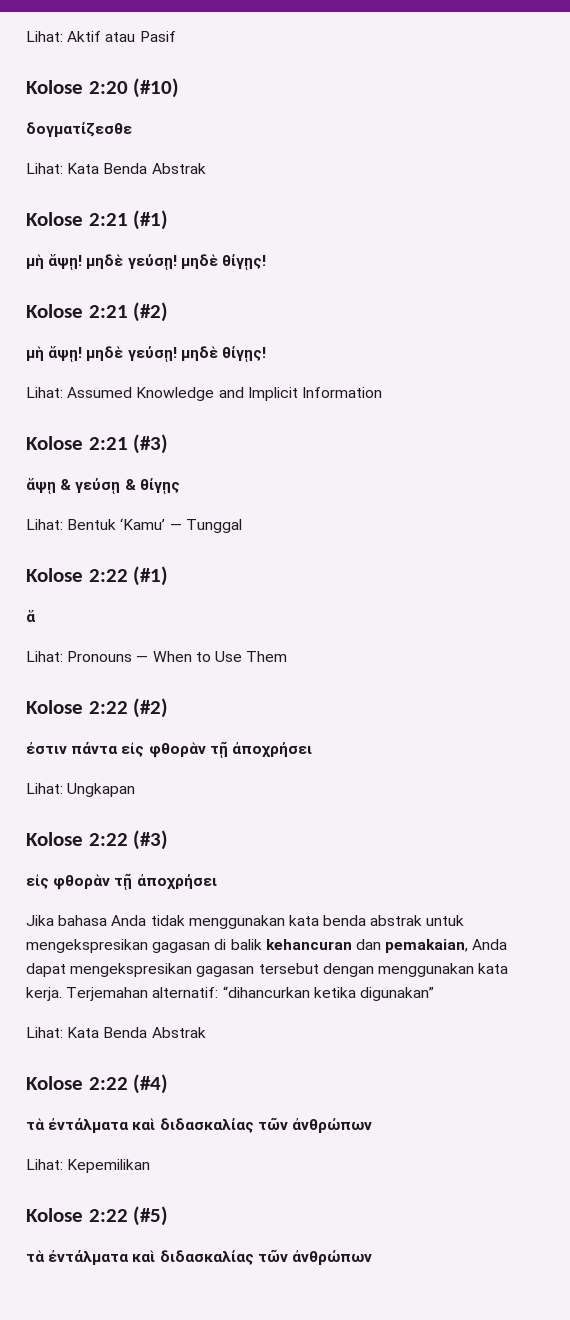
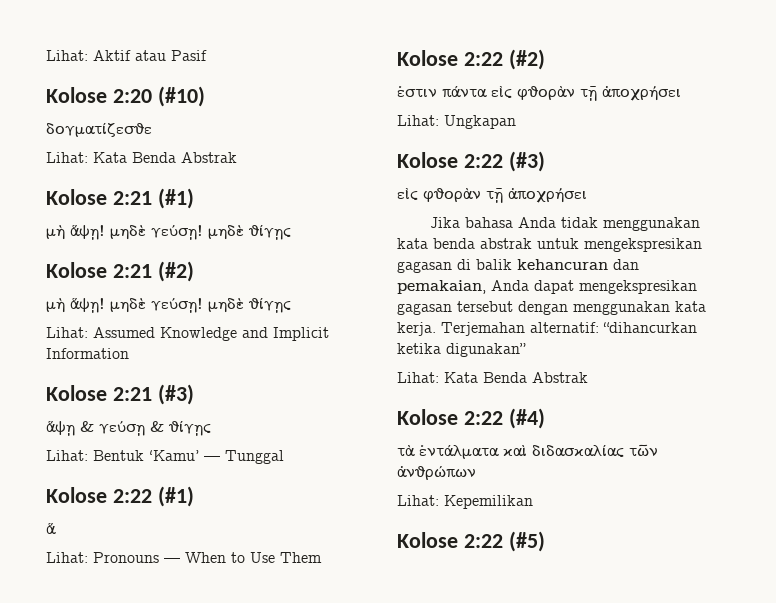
  Kolose 2:21 (#1)
- μὴ ἅψῃ! μηδὲ γεύσῃ! μηδὲ θίγῃς!
+ μὴ ἅψῃ! μηδὲ γεύσῃ! μηδὲ θίγῃς
  Kolose 2:21 (#2)
- μὴ ἅψῃ! μηδὲ γεύσῃ! μηδὲ θίγῃς!
+ μὴ ἅψῃ! μηδὲ γεύσῃ! μηδὲ θίγῃς
  Kolose 2:22 (#5)
- τὰ ἐντάλματα καὶ διδασκαλίας τῶν ἀνθρώπων

